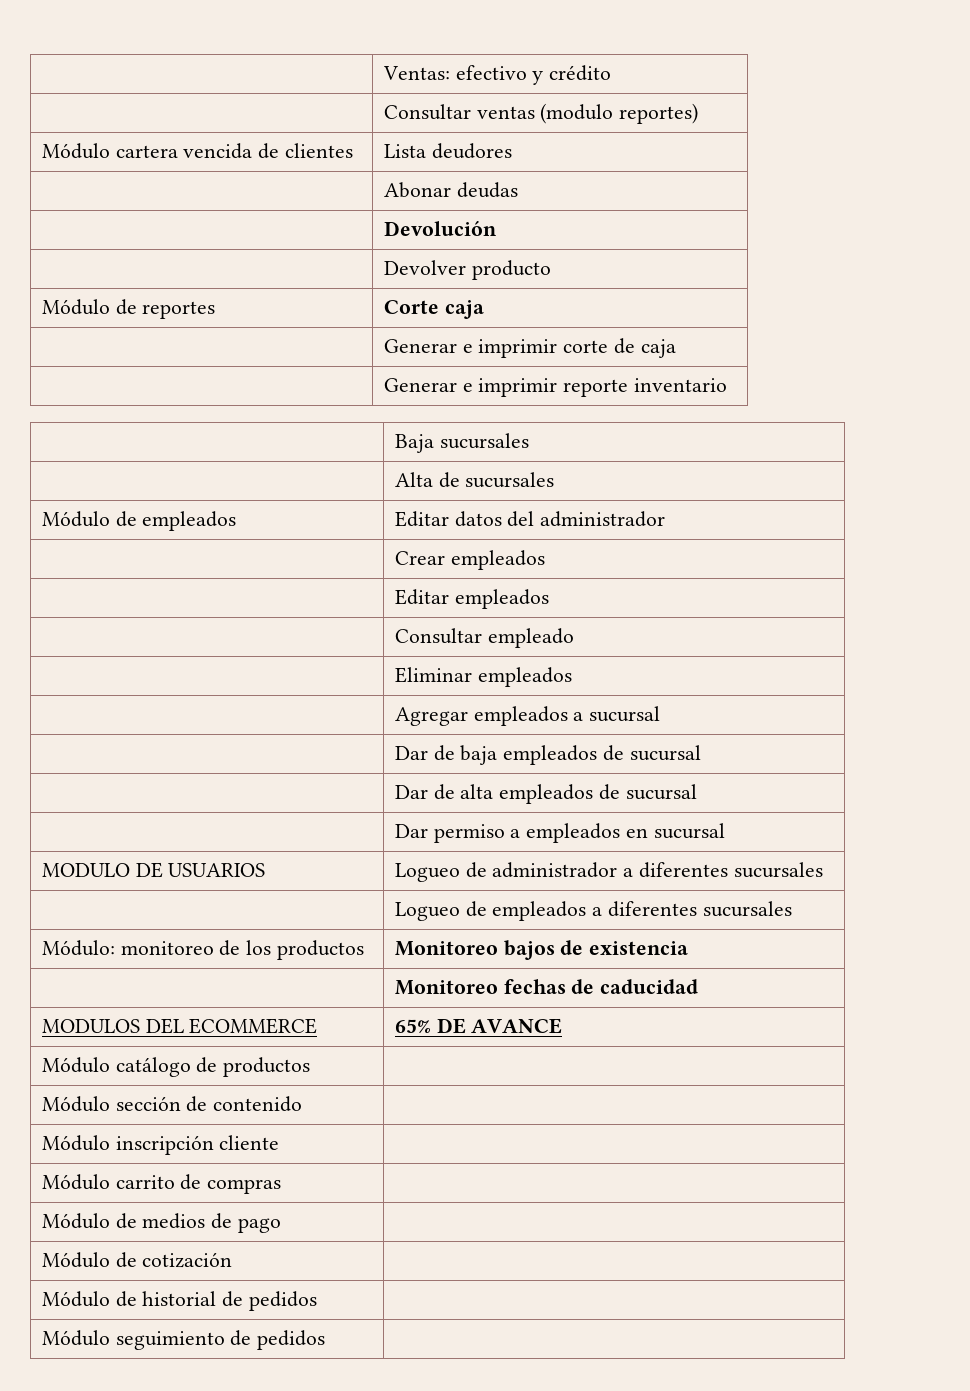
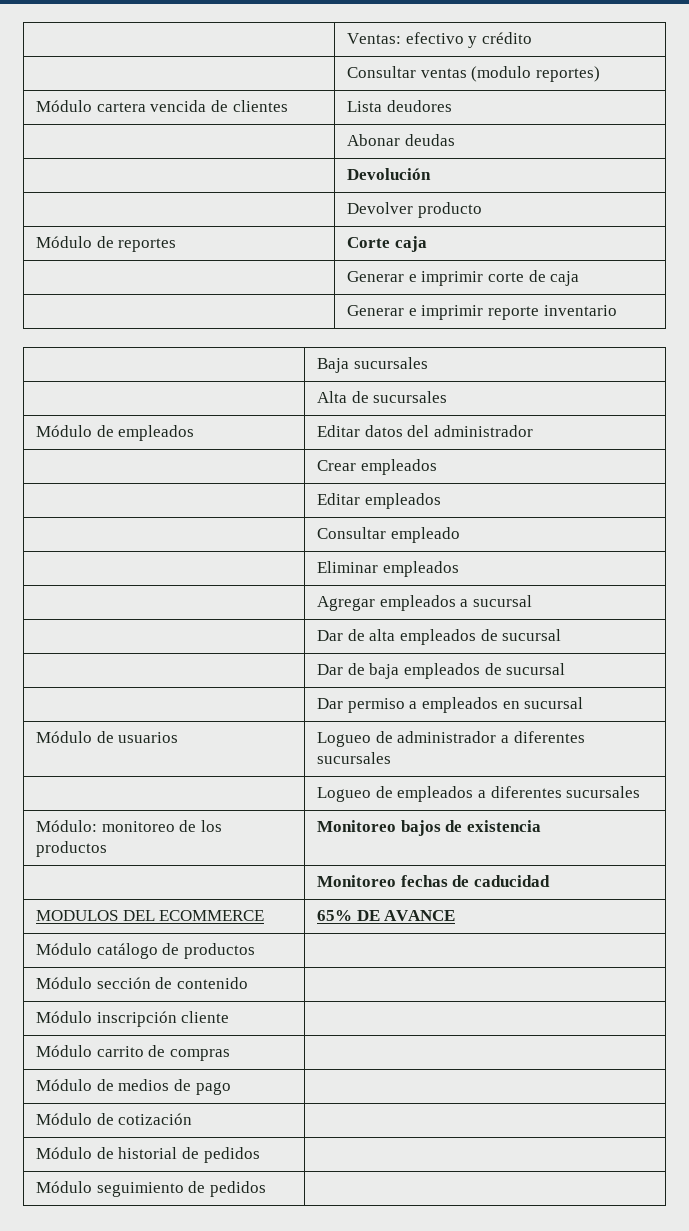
- | Dar de baja empleados de sucursal
+ | Dar de alta empleados de sucursal
- | Dar de alta empleados de sucursal
+ | Dar de baja empleados de sucursal
- MODULO DE USUARIOS | Logueo de administrador a diferentes sucursales
+ Módulo de usuarios | Logueo de administrador a diferentes sucursales

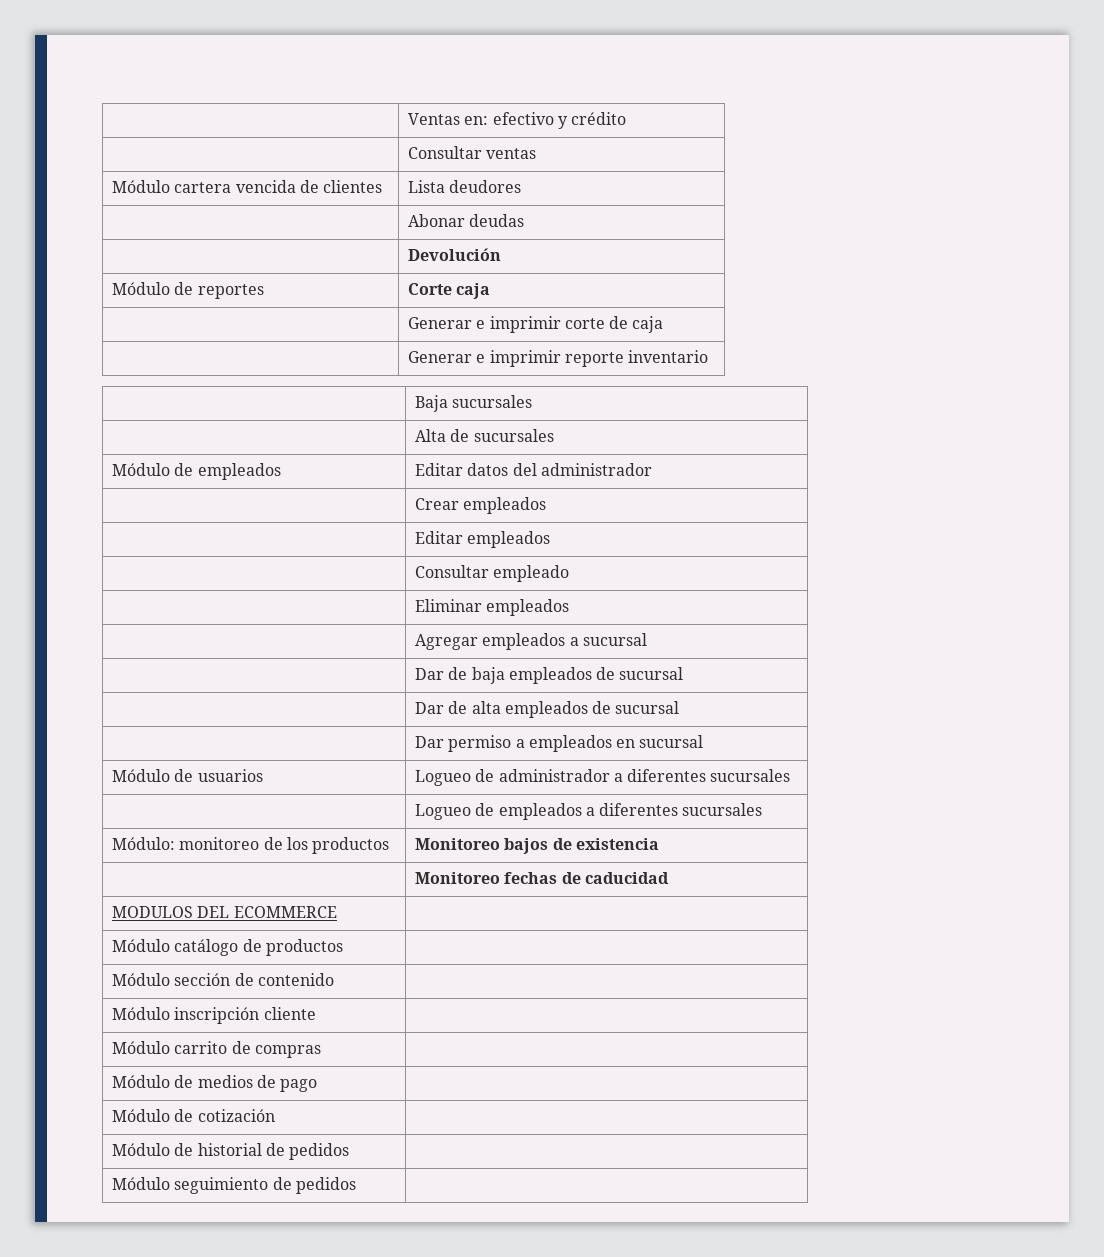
- | Ventas: efectivo y crédito
+ | Ventas en: efectivo y crédito
- | Consultar ventas (modulo reportes)
+ | Consultar ventas
- | Devolver producto
- | Dar de alta empleados de sucursal
+ | Dar de baja empleados de sucursal
- | Dar de baja empleados de sucursal
+ | Dar de alta empleados de sucursal
- MODULOS DEL ECOMMERCE | 65% DE AVANCE
+ MODULOS DEL ECOMMERCE |

